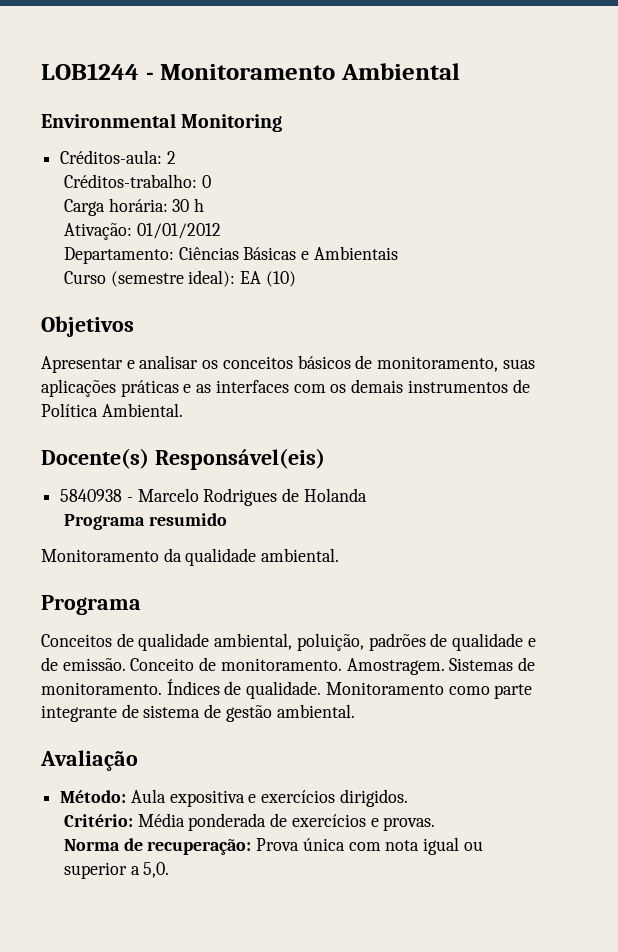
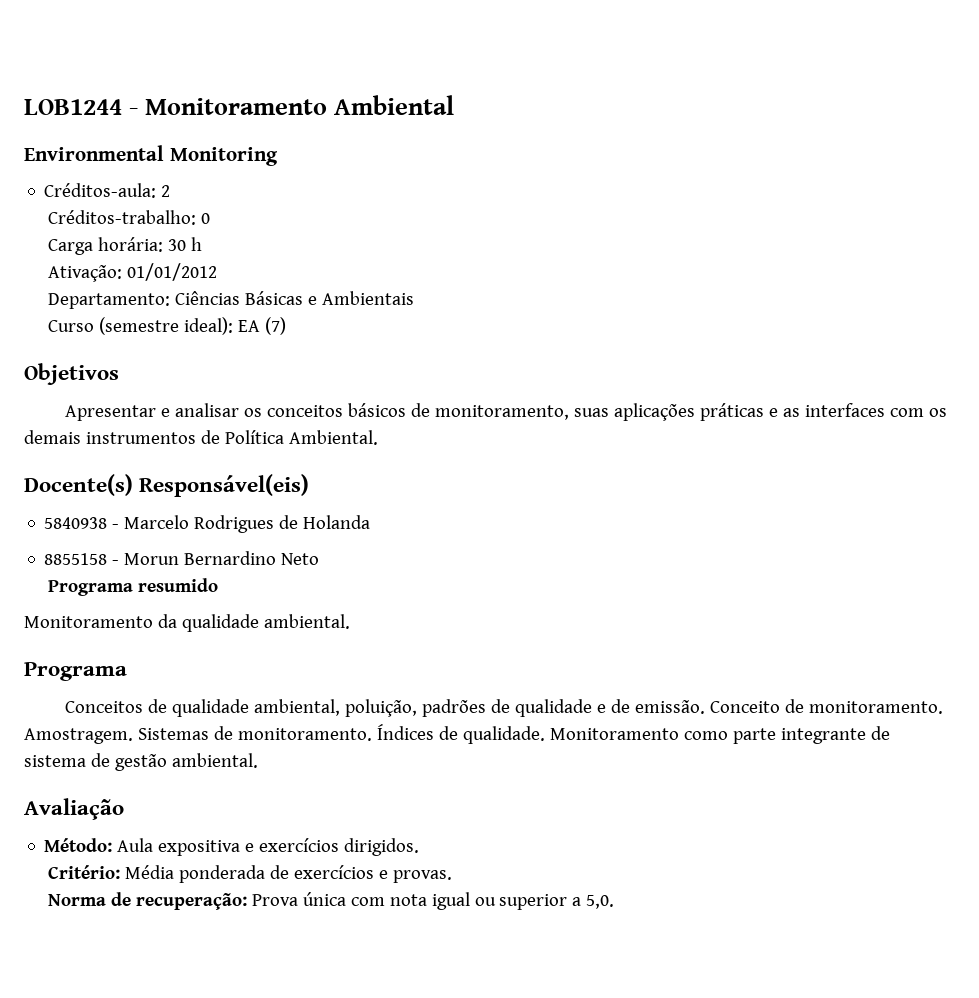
- Curso (semestre ideal): EA (10)
+ Curso (semestre ideal): EA (7)
+ 8855158 - Morun Bernardino Neto

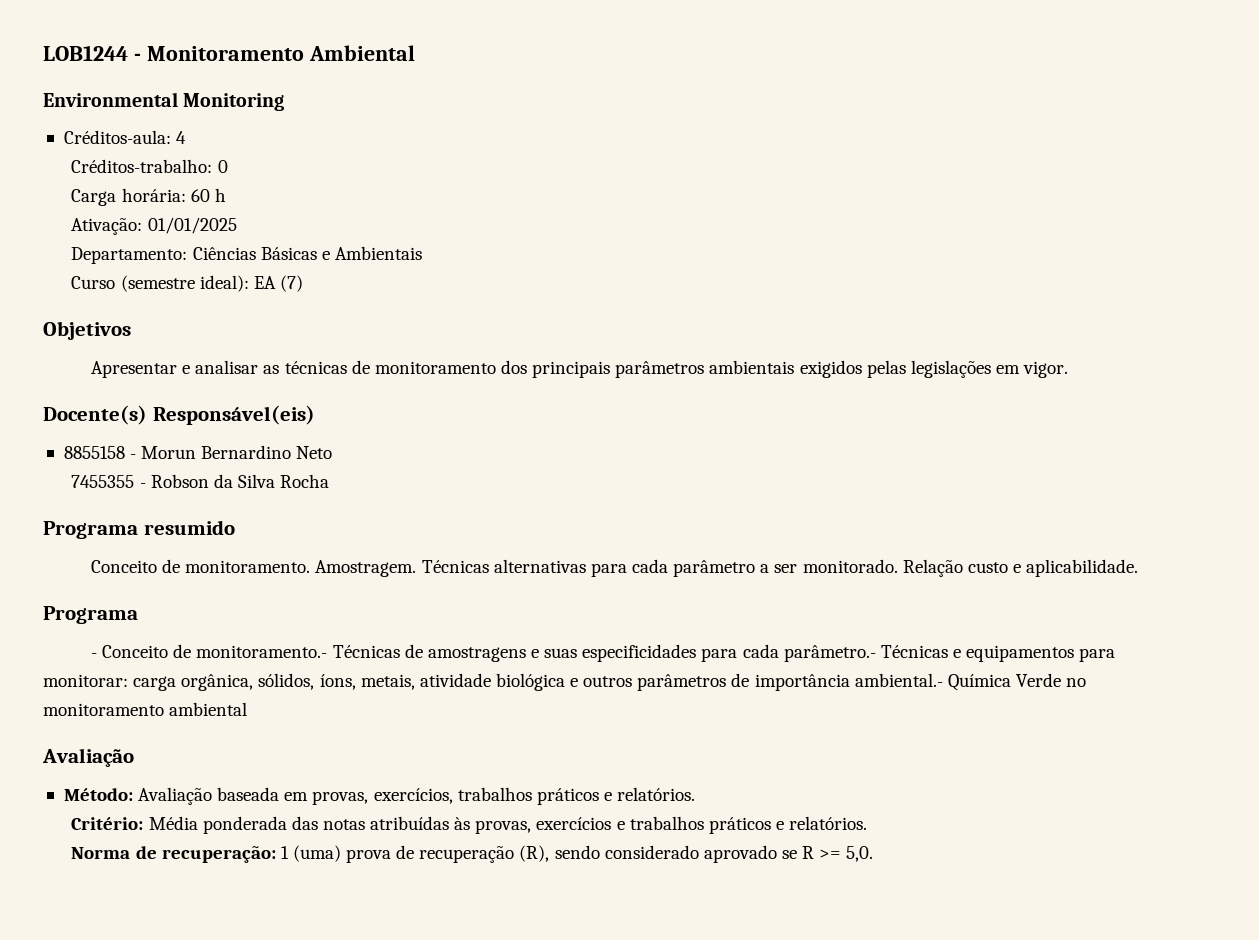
- Créditos-aula: 2
+ Créditos-aula: 4
- Carga horária: 30 h
+ Carga horária: 60 h
- Ativação: 01/01/2012
+ Ativação: 01/01/2025
- Apresentar e analisar os conceitos básicos de monitoramento, suas aplicações práticas e as interfaces com os demais instrumentos de Política Ambiental.
+ Apresentar e analisar as técnicas de monitoramento dos principais parâmetros ambientais exigidos pelas legislações em vigor.
  Docente(s) Responsável(eis)
- 5840938 - Marcelo Rodrigues de Holanda
+ 7455355 - Robson da Silva Rocha
  Programa resumido
- Monitoramento da qualidade ambiental.
+ Conceito de monitoramento. Amostragem. Técnicas alternativas para cada parâmetro a ser monitorado. Relação custo e aplicabilidade.
  Programa
- Conceitos de qualidade ambiental, poluição, padrões de qualidade e de emissão. Conceito de monitoramento. Amostragem. Sistemas de monitoramento. Índices de qualidade. Monitoramento como parte integrante de sistema de gestão ambiental.
+ - Conceito de monitoramento.- Técnicas de amostragens e suas especificidades para cada parâmetro.- Técnicas e equipamentos para monitorar: carga orgânica, sólidos, íons, metais, atividade biológica e outros parâmetros de importância ambiental.- Química Verde no monitoramento ambiental
  Avaliação
- Método: Aula expositiva e exercícios dirigidos.
- Critério: Média ponderada de exercícios e provas.
- Norma de recuperação: Prova única com nota igual ou superior a 5,0.
+ Método: Avaliação baseada em provas, exercícios, trabalhos práticos e relatórios.
+ Critério: Média ponderada das notas atribuídas às provas, exercícios e trabalhos práticos e relatórios.
+ Norma de recuperação: 1 (uma) prova de recuperação (R), sendo considerado aprovado se R >= 5,0.

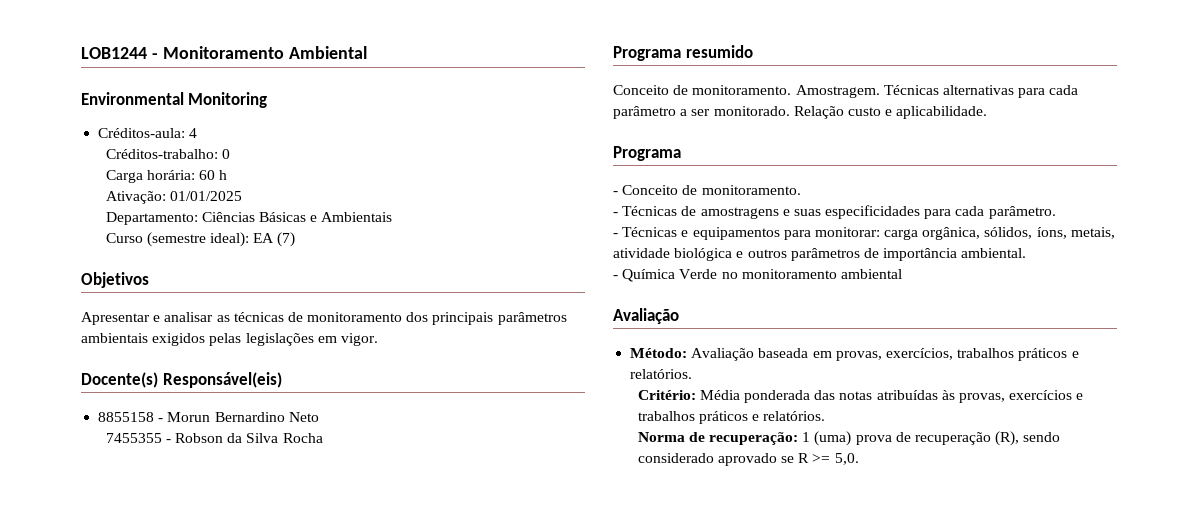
- - Conceito de monitoramento.- Técnicas de amostragens e suas especificidades para cada parâmetro.- Técnicas e equipamentos para monitorar: carga orgânica, sólidos, íons, metais, atividade biológica e outros parâmetros de importância ambiental.- Química Verde no monitoramento ambiental
+ - Conceito de monitoramento.
+ - Técnicas de amostragens e suas especificidades para cada parâmetro.
+ - Técnicas e equipamentos para monitorar: carga orgânica, sólidos, íons, metais, atividade biológica e outros parâmetros de importância ambiental.
+ - Química Verde no monitoramento ambiental

